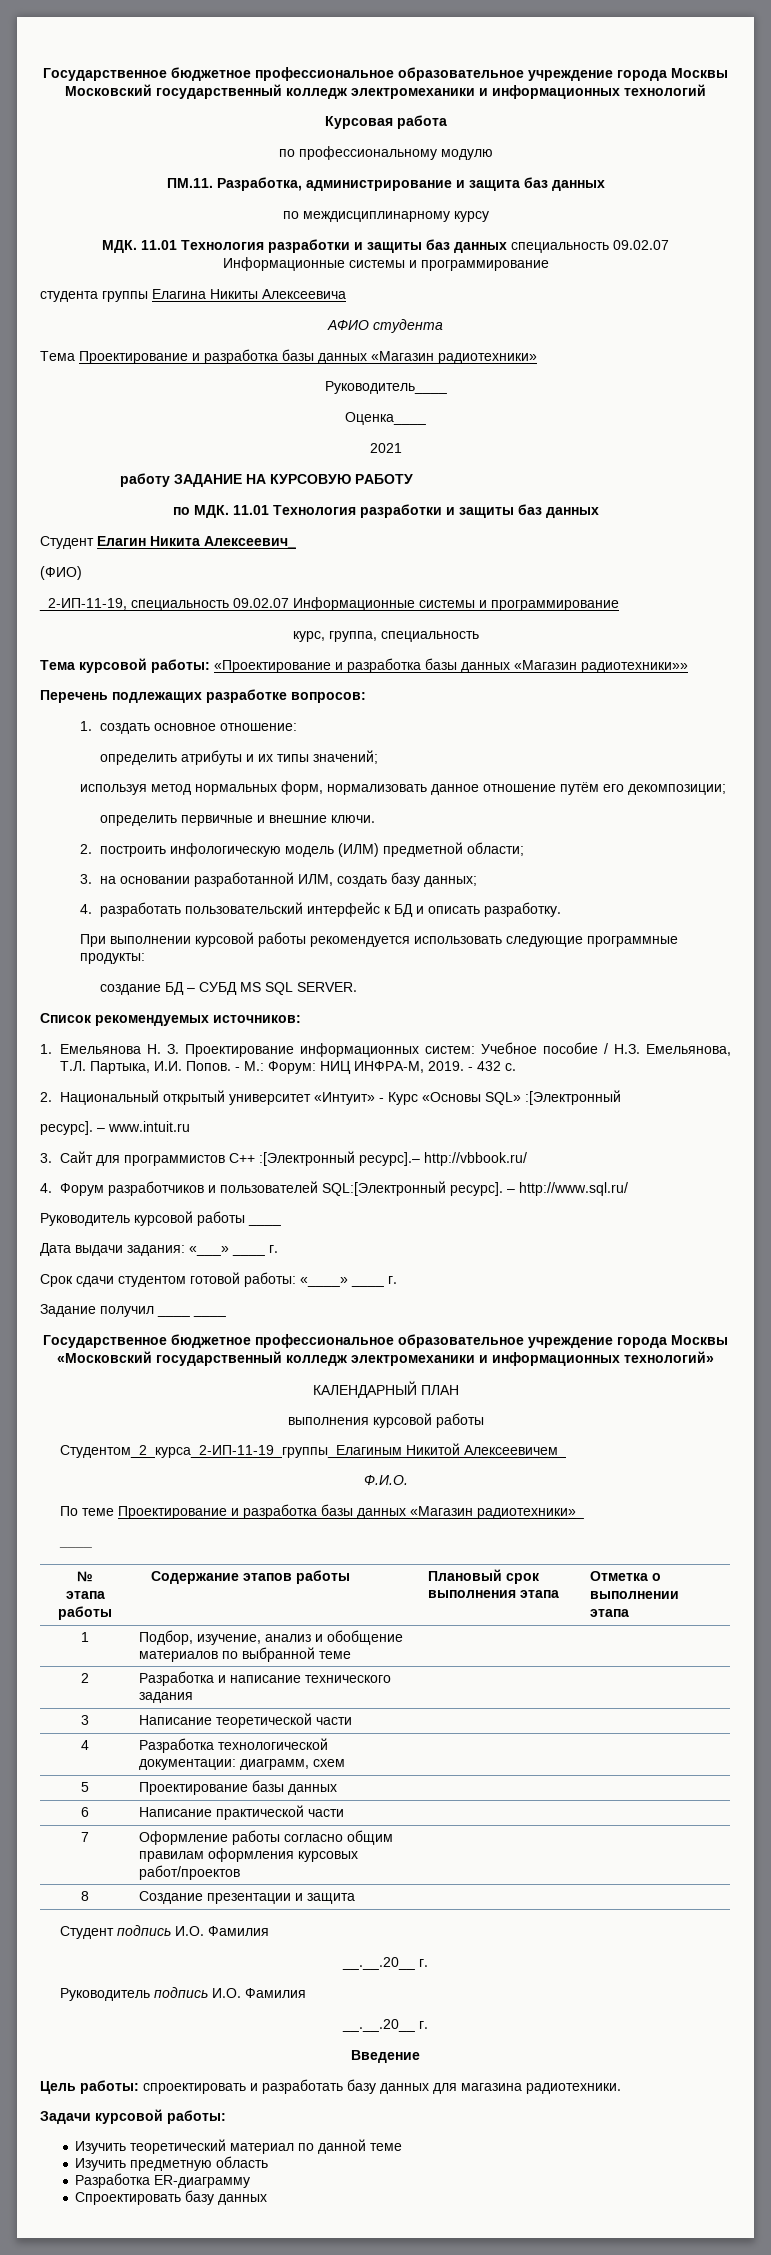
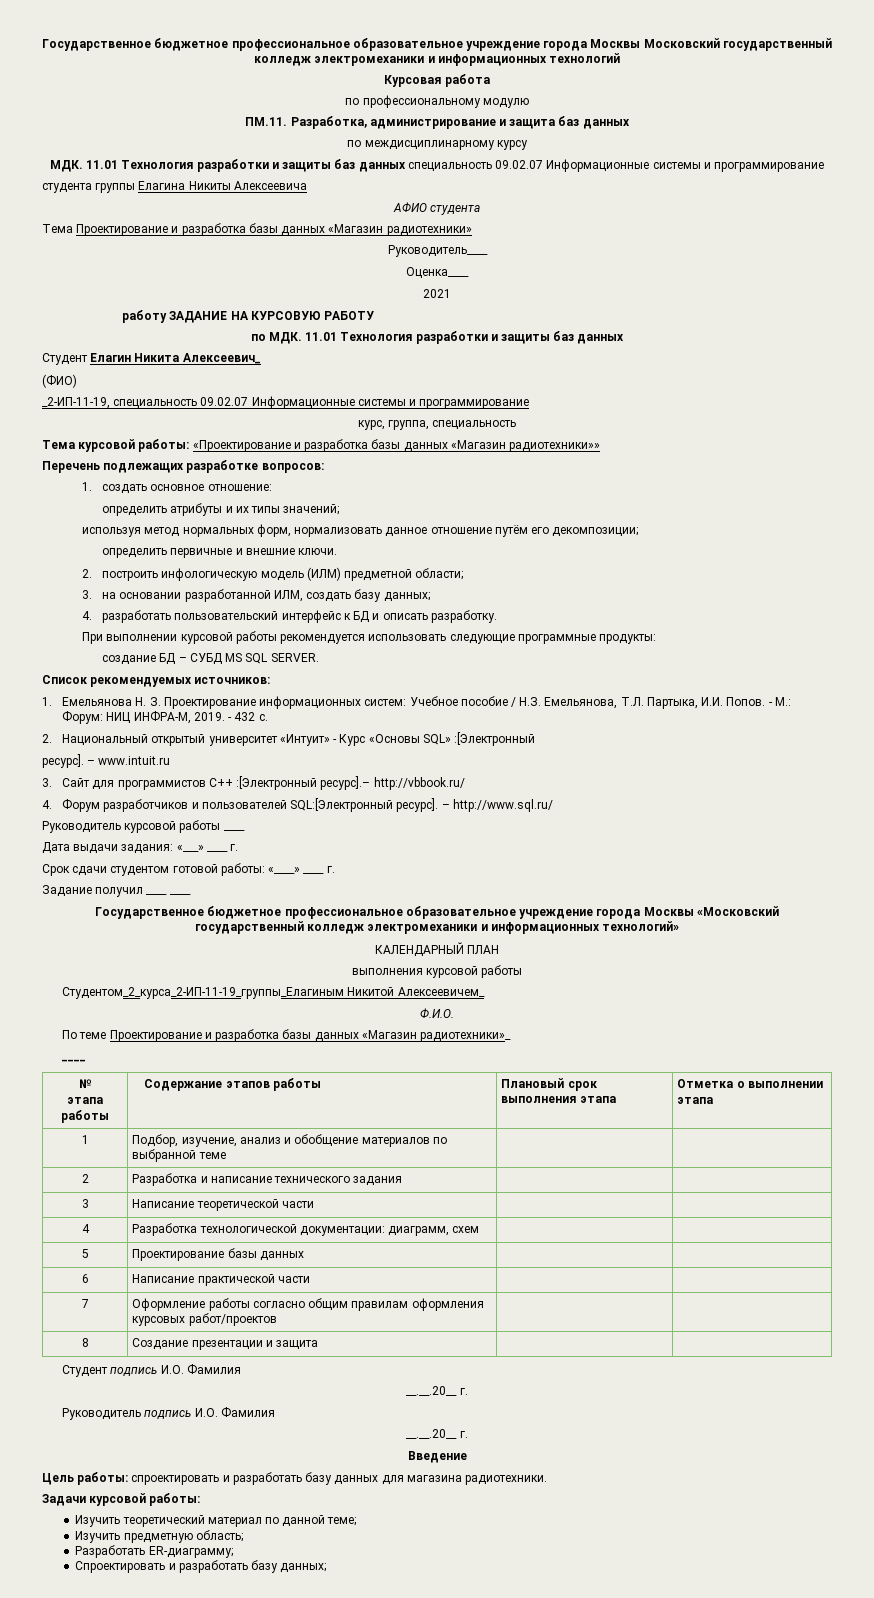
- Изучить теоретический материал по данной теме
+ Изучить теоретический материал по данной теме;
- Изучить предметную область
- Разработка ER-диаграмму
- Спроектировать базу данных
+ Изучить предметную область;
+ Разработать ER-диаграмму;
+ Спроектировать и разработать базу данных;

